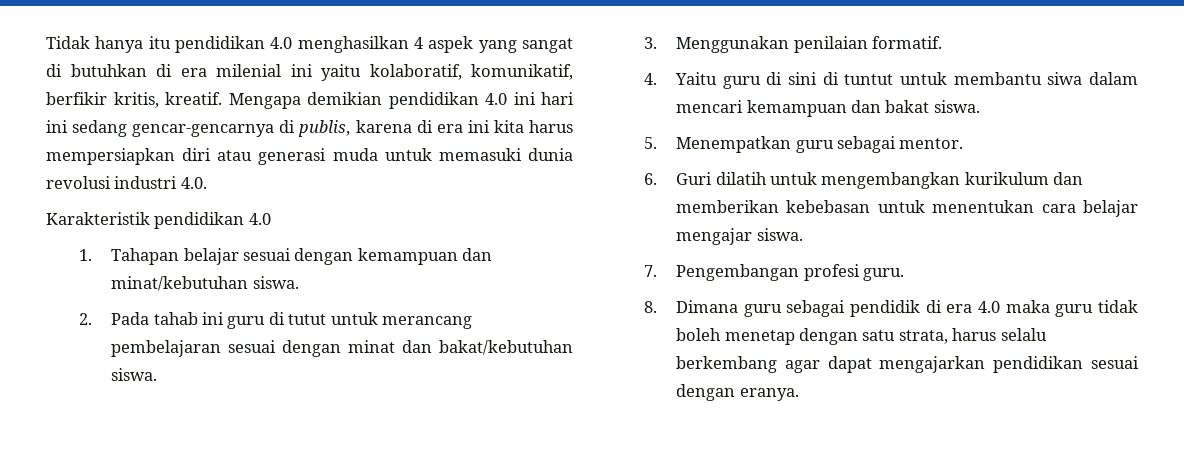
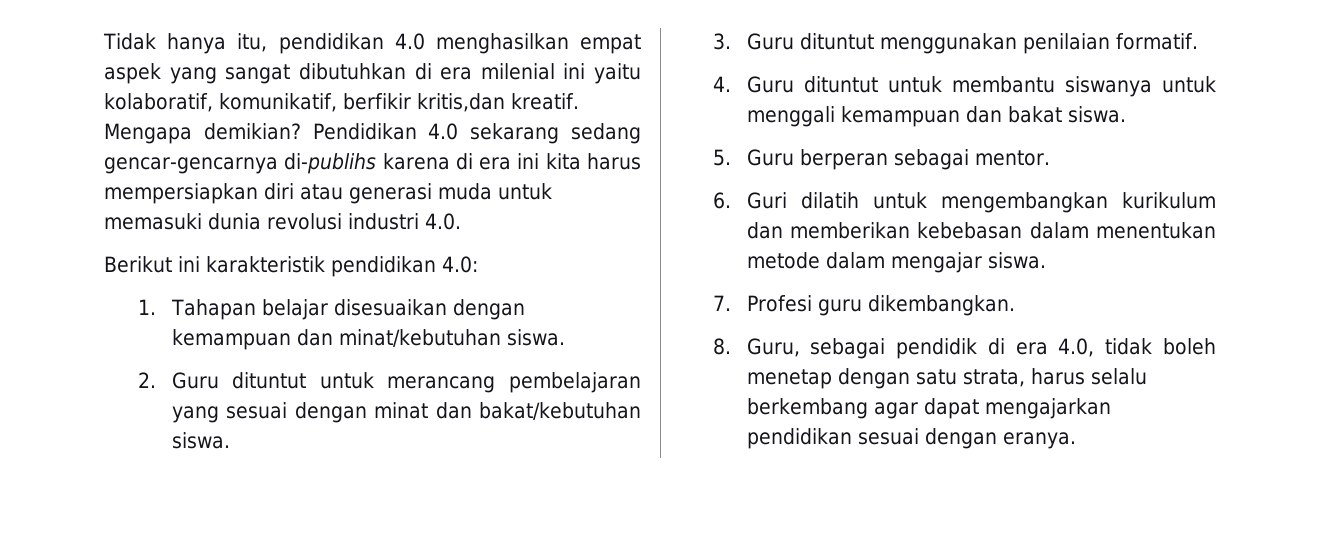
- Tidak hanya itu pendidikan 4.0 menghasilkan 4 aspek yang sangat di butuhkan di era milenial ini yaitu kolaboratif, komunikatif, berfikir kritis, kreatif.
+ Tidak hanya itu, pendidikan 4.0 menghasilkan empat aspek yang sangat dibutuhkan di era milenial ini yaitu kolaboratif, komunikatif, berfikir kritis,dan kreatif.
- Mengapa demikian pendidikan 4.0 ini hari ini sedang gencar-gencarnya di publis, karena di era ini kita harus mempersiapkan diri atau generasi muda untuk memasuki dunia revolusi industri 4.0.
+ Mengapa demikian? Pendidikan 4.0 sekarang sedang gencar-gencarnya di-publihs karena di era ini kita harus mempersiapkan diri atau generasi muda untuk memasuki dunia revolusi industri 4.0.
- Karakteristik pendidikan 4.0
+ Berikut ini karakteristik pendidikan 4.0:
- 1. Tahapan belajar sesuai dengan kemampuan dan minat/kebutuhan siswa.
+ 1. Tahapan belajar disesuaikan dengan kemampuan dan minat/kebutuhan siswa.
- 2. Pada tahab ini guru di tutut untuk merancang pembelajaran sesuai dengan minat dan bakat/kebutuhan siswa.
+ 2. Guru dituntut untuk merancang pembelajaran yang sesuai dengan minat dan bakat/kebutuhan siswa.
- 3. Menggunakan penilaian formatif.
+ 3. Guru dituntut menggunakan penilaian formatif.
- 4. Yaitu guru di sini di tuntut untuk membantu siwa dalam mencari kemampuan dan bakat siswa.
+ 4. Guru dituntut untuk membantu siswanya untuk menggali kemampuan dan bakat siswa.
- 5. Menempatkan guru sebagai mentor.
+ 5. Guru berperan sebagai mentor.
- 6. Guri dilatih untuk mengembangkan kurikulum dan memberikan kebebasan untuk menentukan cara belajar mengajar siswa.
+ 6. Guri dilatih untuk mengembangkan kurikulum dan memberikan kebebasan dalam menentukan metode dalam mengajar siswa.
- 7. Pengembangan profesi guru.
+ 7. Profesi guru dikembangkan.
- 8. Dimana guru sebagai pendidik di era 4.0 maka guru tidak boleh menetap dengan satu strata, harus selalu berkembang agar dapat mengajarkan pendidikan sesuai dengan eranya.
+ 8. Guru, sebagai pendidik di era 4.0, tidak boleh menetap dengan satu strata, harus selalu berkembang agar dapat mengajarkan pendidikan sesuai dengan eranya.

